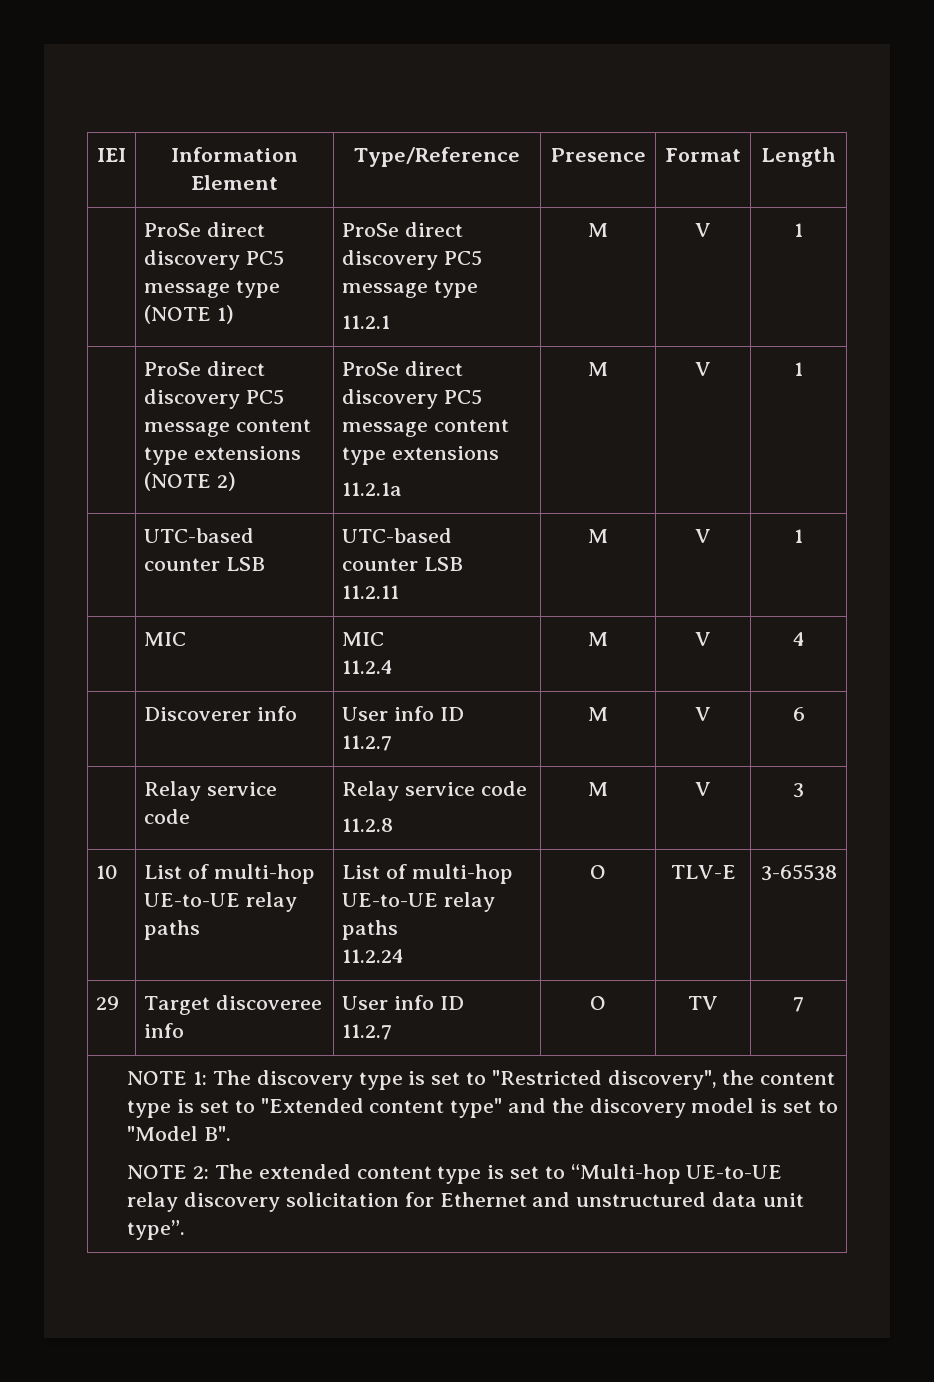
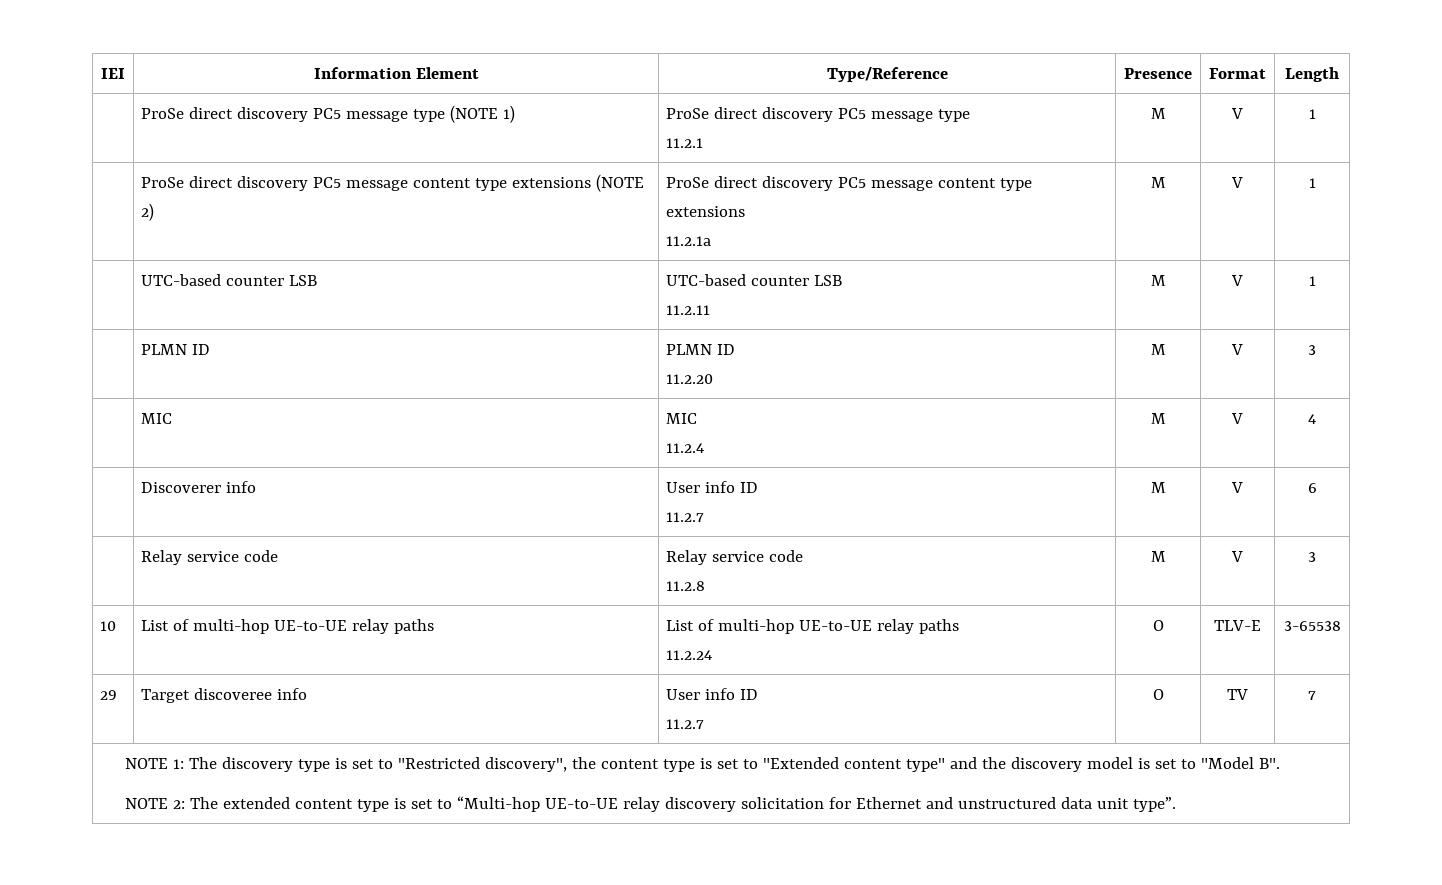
+ | PLMN ID | PLMN ID
+ 11.2.20 | M | V | 3

